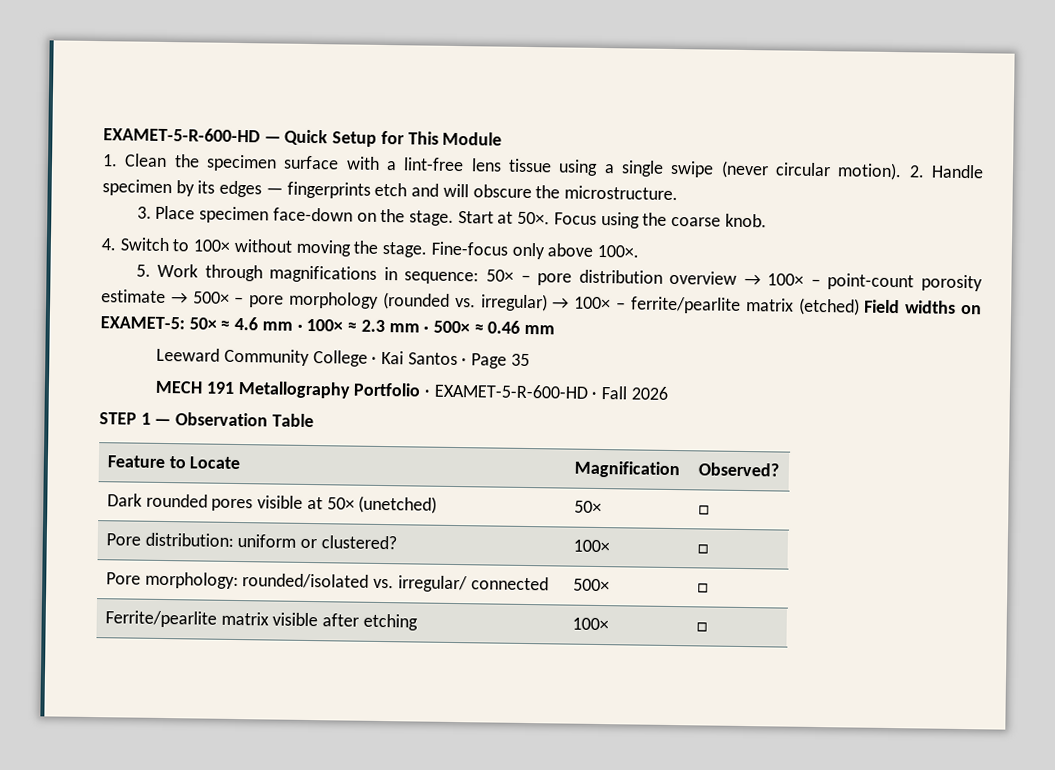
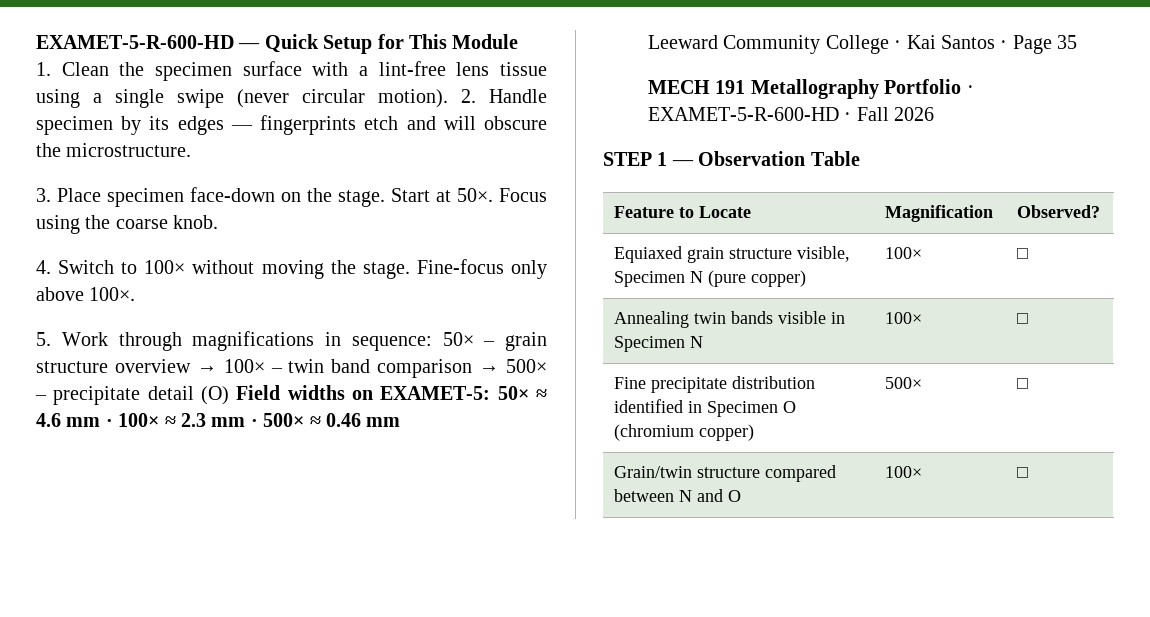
- 5. Work through magnifications in sequence: 50× – pore distribution overview → 100× – point-count porosity estimate → 500× – pore morphology (rounded vs. irregular) → 100× – ferrite/pearlite matrix (etched) Field widths on EXAMET-5: 50× ≈ 4.6 mm · 100× ≈ 2.3 mm · 500× ≈ 0.46 mm
+ 5. Work through magnifications in sequence: 50× – grain structure overview → 100× – twin band comparison → 500× – precipitate detail (O) Field widths on EXAMET-5: 50× ≈ 4.6 mm · 100× ≈ 2.3 mm · 500× ≈ 0.46 mm
- Dark rounded pores visible at 50× (unetched) | 50× | □
- Pore distribution: uniform or clustered? | 100× | □
- Pore morphology: rounded/isolated vs. irregular/ connected | 500× | □
- Ferrite/pearlite matrix visible after etching | 100× | □
+ Equiaxed grain structure visible, Specimen N (pure copper) | 100× | □
+ Annealing twin bands visible in Specimen N | 100× | □
+ Fine precipitate distribution identified in Specimen O (chromium copper) | 500× | □
+ Grain/twin structure compared between N and O | 100× | □

